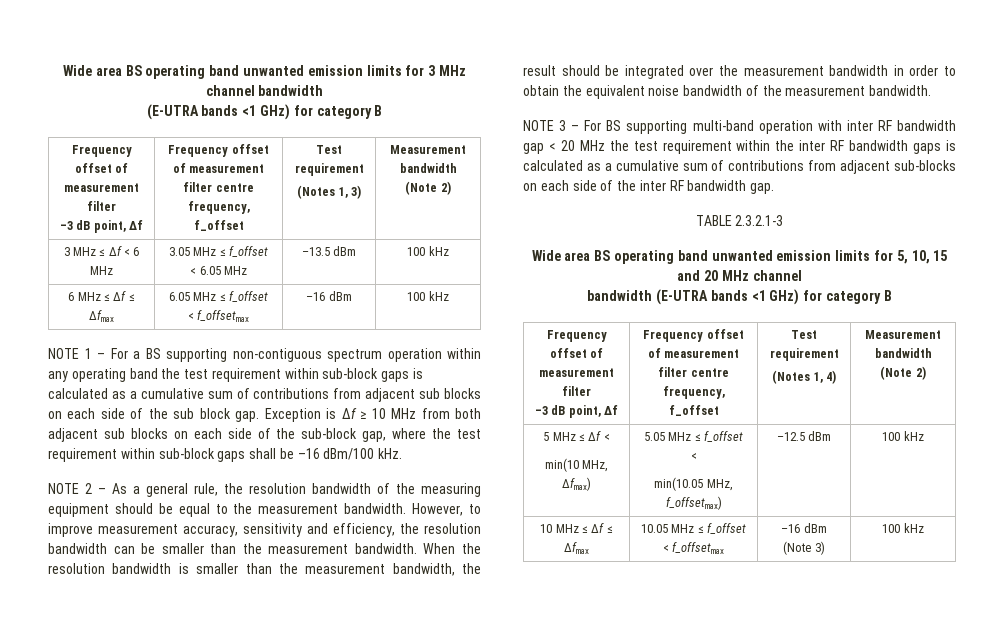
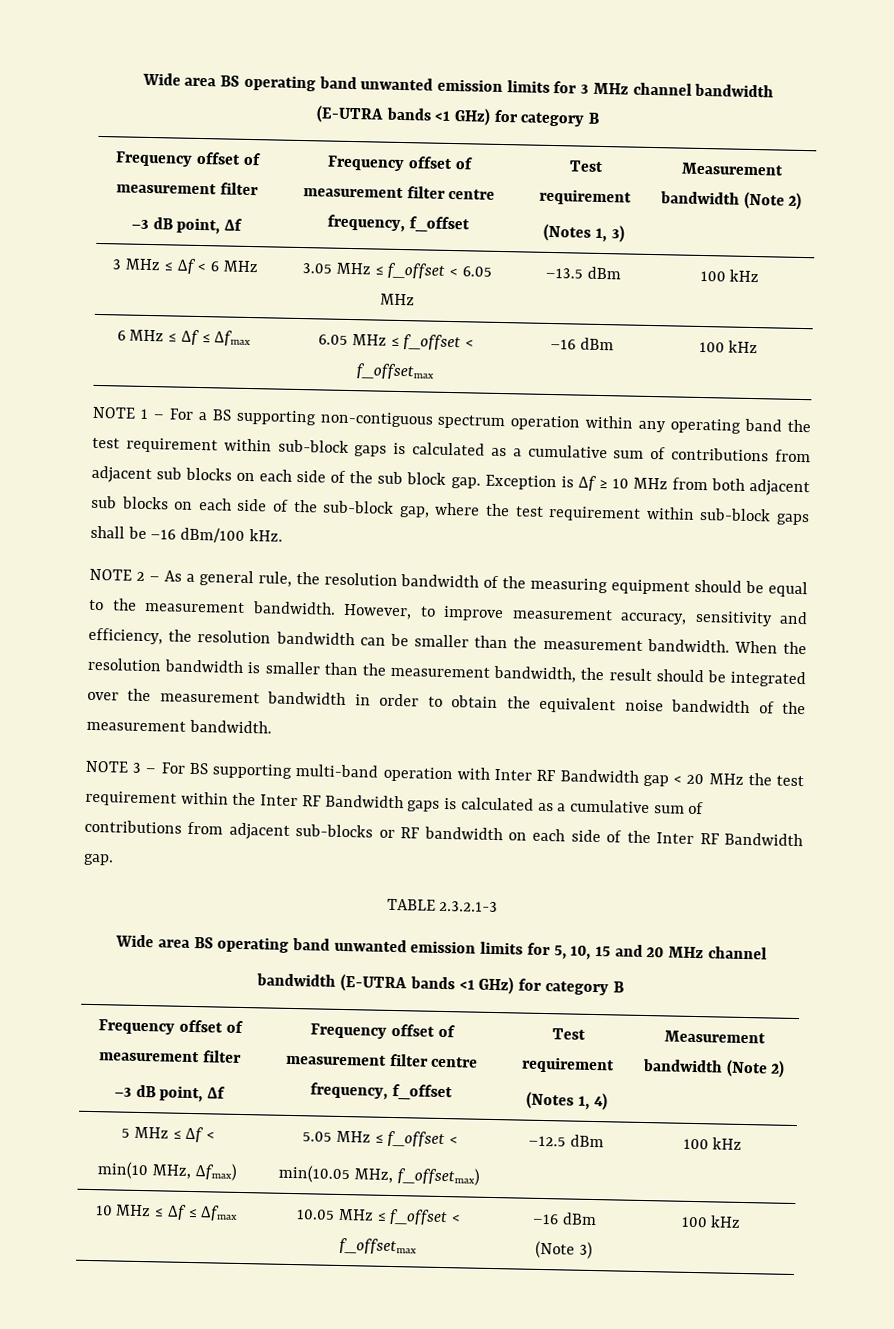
- NOTE 3 – For BS supporting multi-band operation with inter RF bandwidth gap < 20 MHz the test requirement within the inter RF bandwidth gaps is calculated as a cumulative sum of contributions from adjacent sub-blocks on each side of the inter RF bandwidth gap.
+ NOTE 3 – For BS supporting multi-band operation with Inter RF Bandwidth gap < 20 MHz the test requirement within the Inter RF Bandwidth gaps is calculated as a cumulative sum of contributions from adjacent sub-blocks or RF bandwidth on each side of the Inter RF Bandwidth gap.

